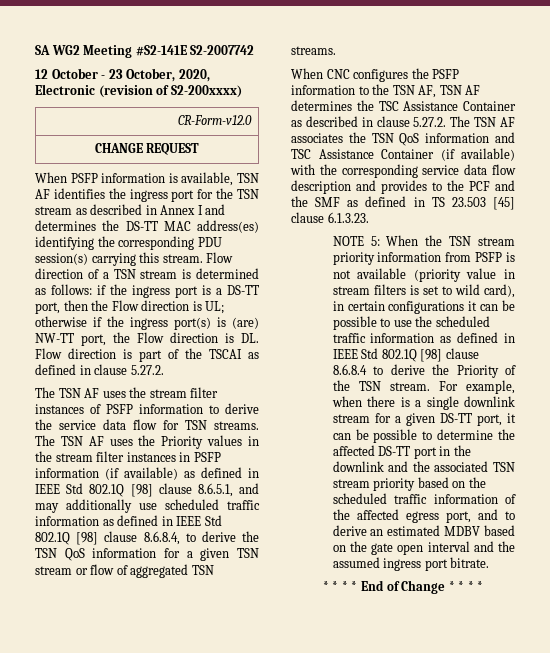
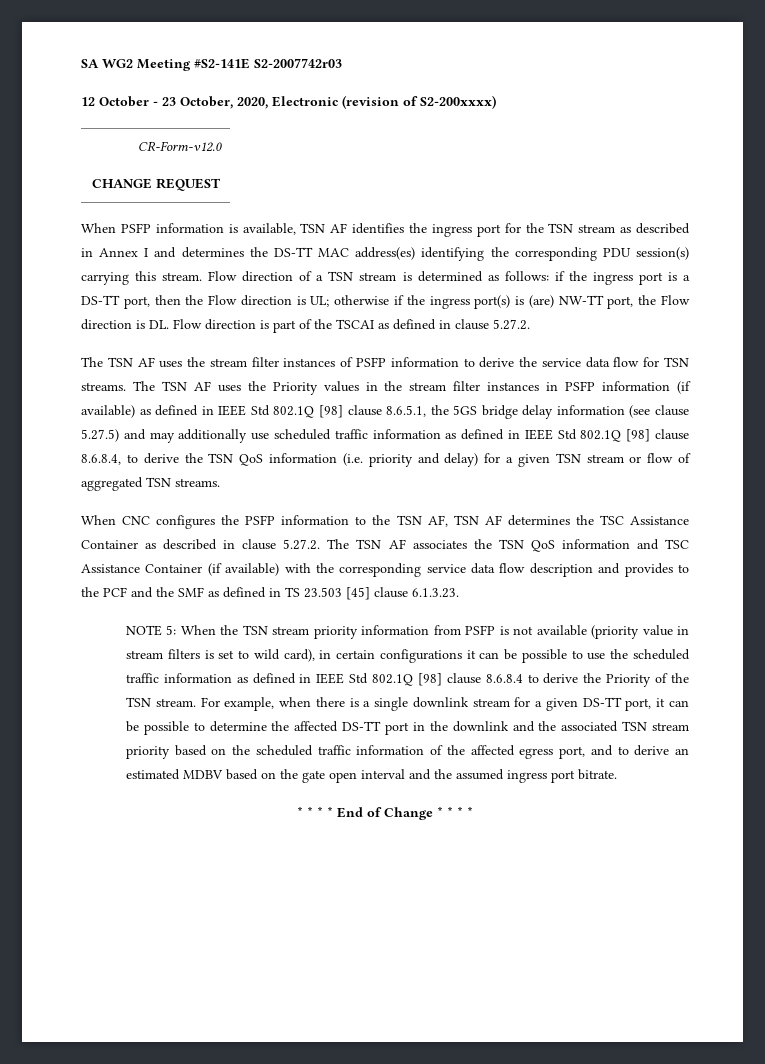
- SA WG2 Meeting #S2-141E S2-2007742
+ SA WG2 Meeting #S2-141E S2-2007742r03
- The TSN AF uses the Priority values in the stream filter instances in PSFP information (if available) as defined in IEEE Std 802.1Q [98] clause 8.6.5.1, and may additionally use scheduled traffic information as defined in IEEE Std 802.1Q [98] clause 8.6.8.4, to derive the TSN QoS information for a given TSN stream or flow of aggregated TSN streams.
+ The TSN AF uses the Priority values in the stream filter instances in PSFP information (if available) as defined in IEEE Std 802.1Q [98] clause 8.6.5.1, the 5GS bridge delay information (see clause 5.27.5) and may additionally use scheduled traffic information as defined in IEEE Std 802.1Q [98] clause 8.6.8.4, to derive the TSN QoS information (i.e. priority and delay) for a given TSN stream or flow of aggregated TSN streams.

